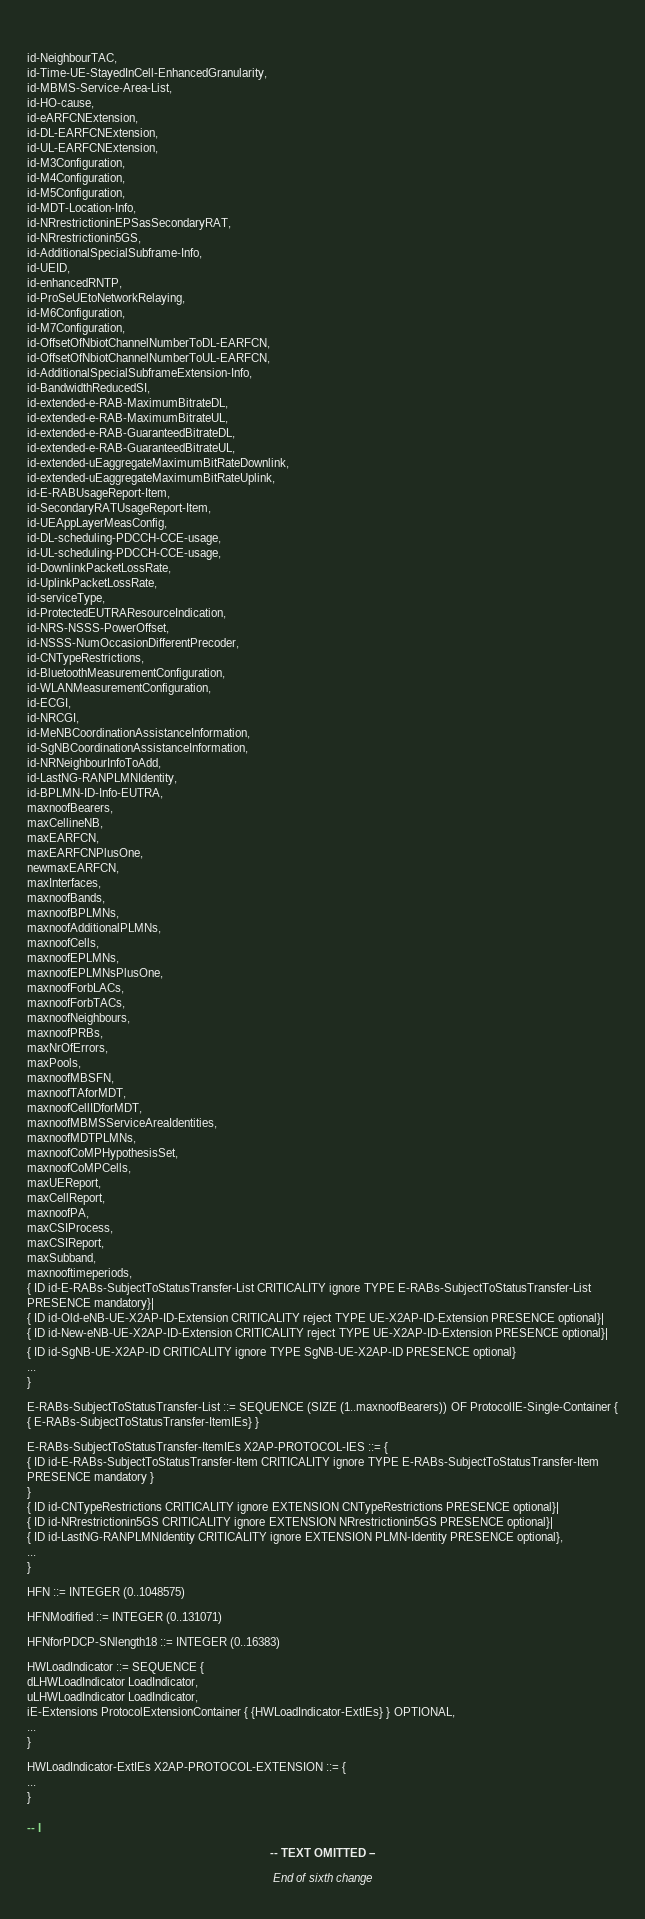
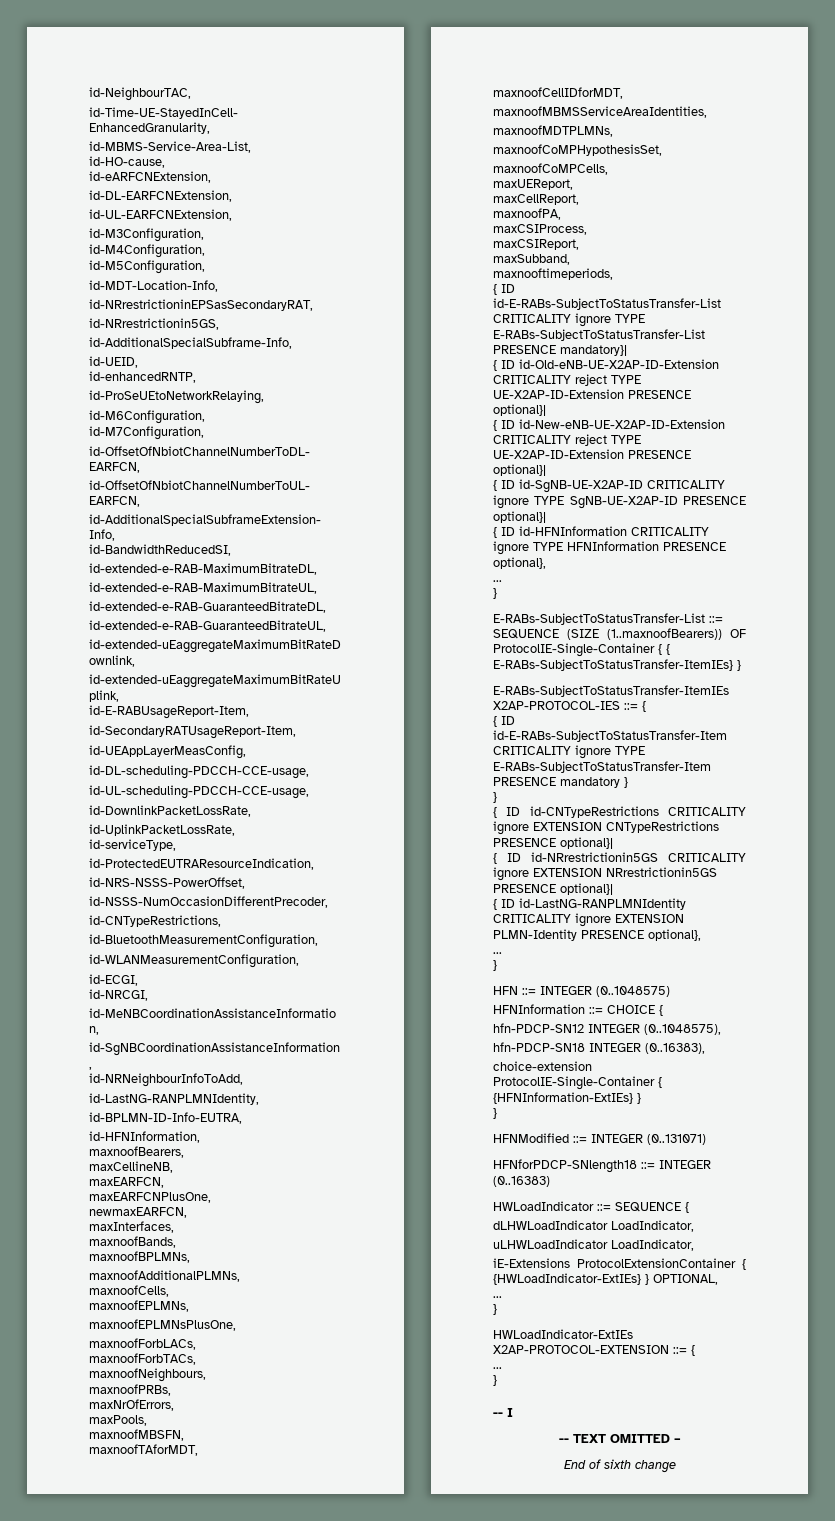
+ id-HFNInformation,
- { ID id-SgNB-UE-X2AP-ID CRITICALITY ignore TYPE SgNB-UE-X2AP-ID PRESENCE optional}
+ { ID id-SgNB-UE-X2AP-ID CRITICALITY ignore TYPE SgNB-UE-X2AP-ID PRESENCE optional}|
+ { ID id-HFNInformation CRITICALITY ignore TYPE HFNInformation PRESENCE optional},
+ HFNInformation ::= CHOICE {
+ hfn-PDCP-SN12 INTEGER (0..1048575),
+ hfn-PDCP-SN18 INTEGER (0..16383),
+ choice-extension ProtocolIE-Single-Container { {HFNInformation-ExtIEs} }
+ }

